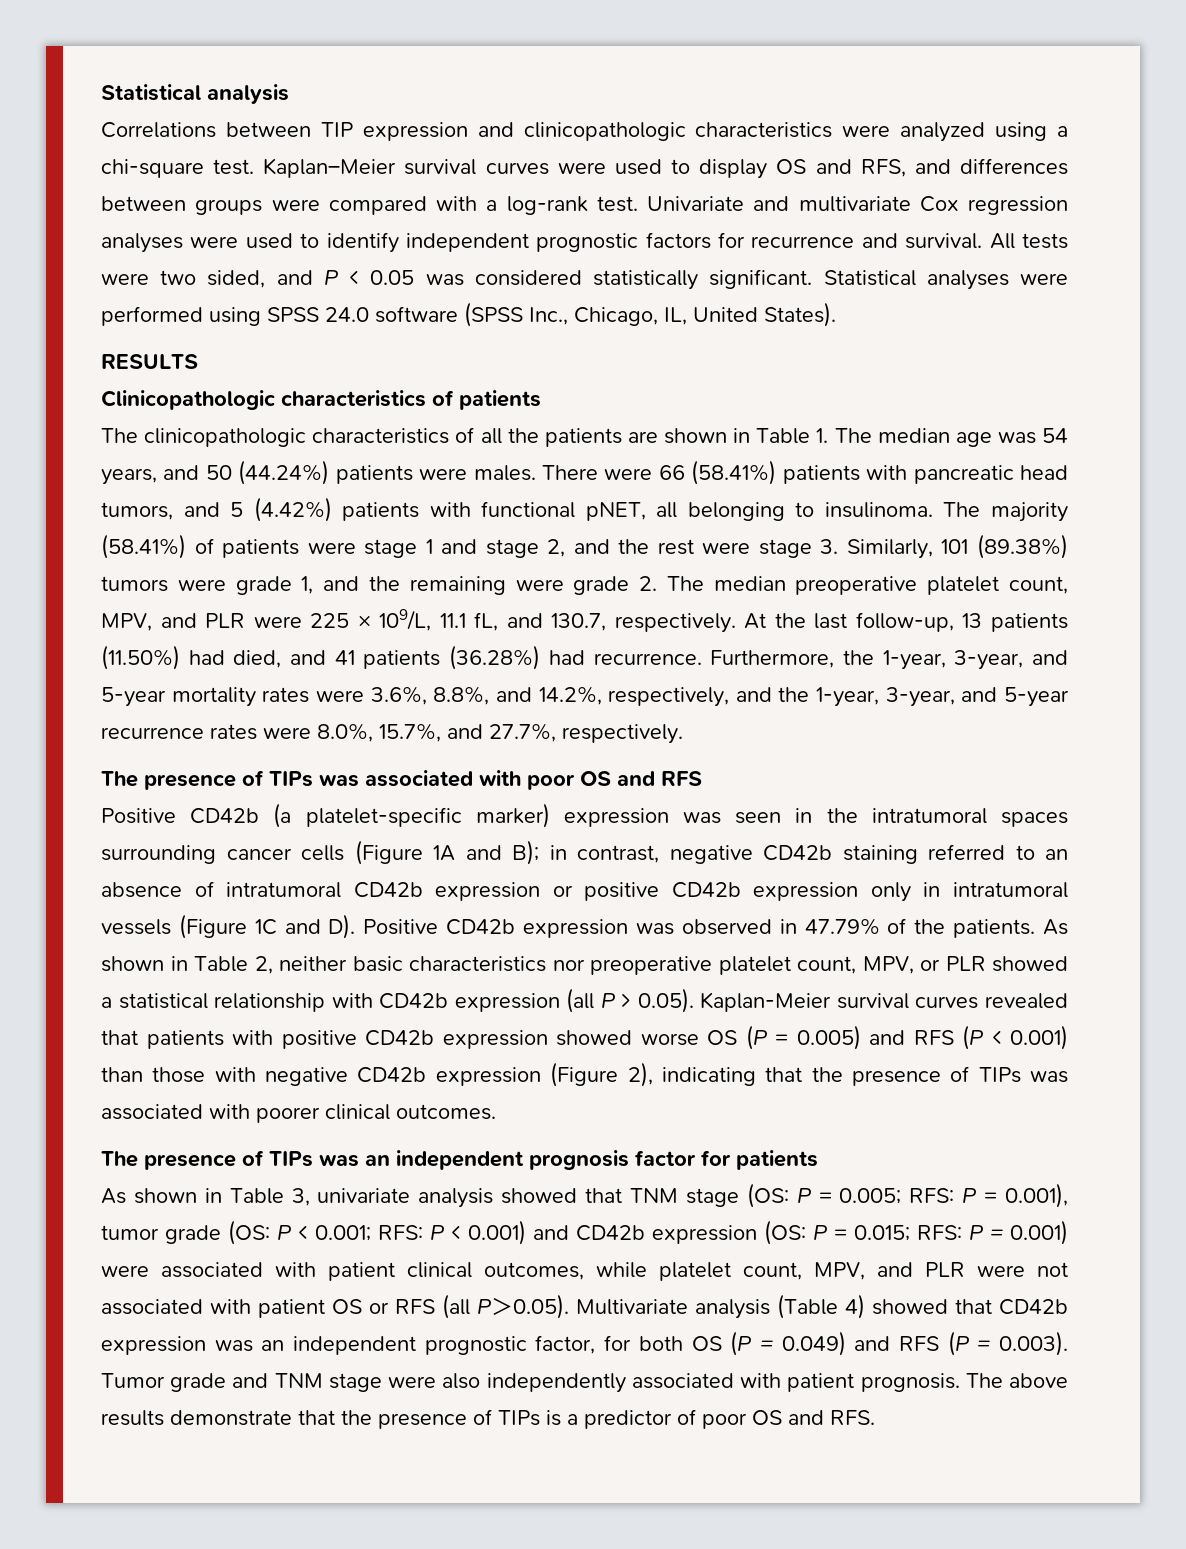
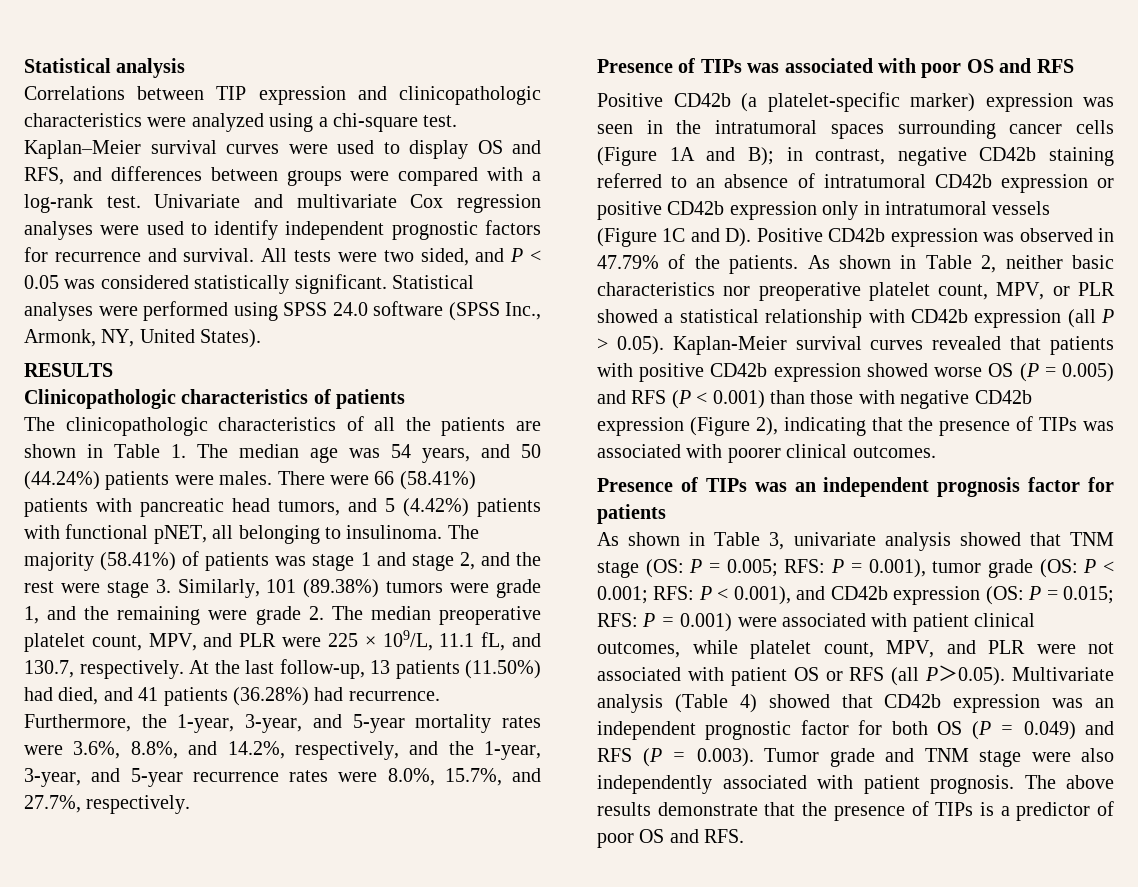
- Statistical analyses were performed using SPSS 24.0 software (SPSS Inc., Chicago, IL, United States).
+ Statistical analyses were performed using SPSS 24.0 software (SPSS Inc., Armonk, NY, United States).
- The majority (58.41%) of patients were stage 1 and stage 2, and the rest were stage 3. Similarly, 101 (89.38%) tumors were grade 1, and the remaining were grade 2. The median preoperative platelet count, MPV, and PLR were 225 × 109/L, 11.1 fL, and 130.7, respectively.
+ The majority (58.41%) of patients was stage 1 and stage 2, and the rest were stage 3. Similarly, 101 (89.38%) tumors were grade 1, and the remaining were grade 2. The median preoperative platelet count, MPV, and PLR were 225 × 109/L, 11.1 fL, and 130.7, respectively.
- The presence of TIPs was associated with poor OS and RFS
+ Presence of TIPs was associated with poor OS and RFS
- The presence of TIPs was an independent prognosis factor for patients
+ Presence of TIPs was an independent prognosis factor for patients
- P < 0.001) and CD42b expression (OS:
+ P < 0.001), and CD42b expression (OS:
- P = 0.001) were associated with patient clinical outcomes, while platelet count, MPV, and PLR were not associated with patient OS or RFS (all P＞0.05). Multivariate analysis (Table 4) showed that CD42b expression was an independent prognostic factor, for both OS (P = 0.049) and RFS (P = 0.003). Tumor grade and TNM stage were also independently associated with patient prognosis.
+ P = 0.001) were associated with patient clinical outcomes, while platelet count, MPV, and PLR were not associated with patient OS or RFS (all P＞0.05). Multivariate analysis (Table 4) showed that CD42b expression was an independent prognostic factor for both OS (P = 0.049) and RFS (P = 0.003). Tumor grade and TNM stage were also independently associated with patient prognosis.

